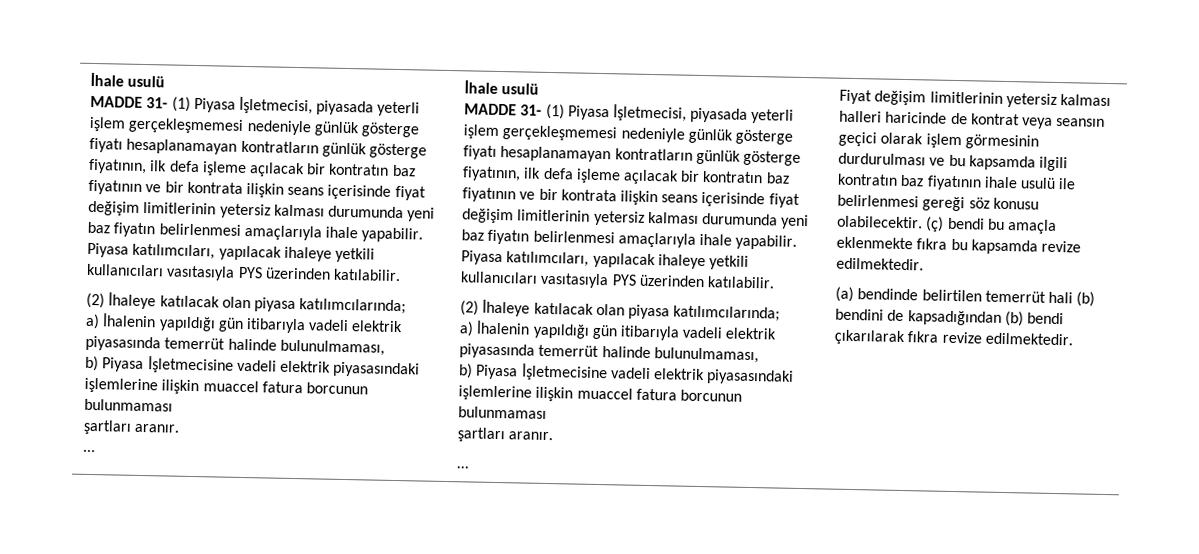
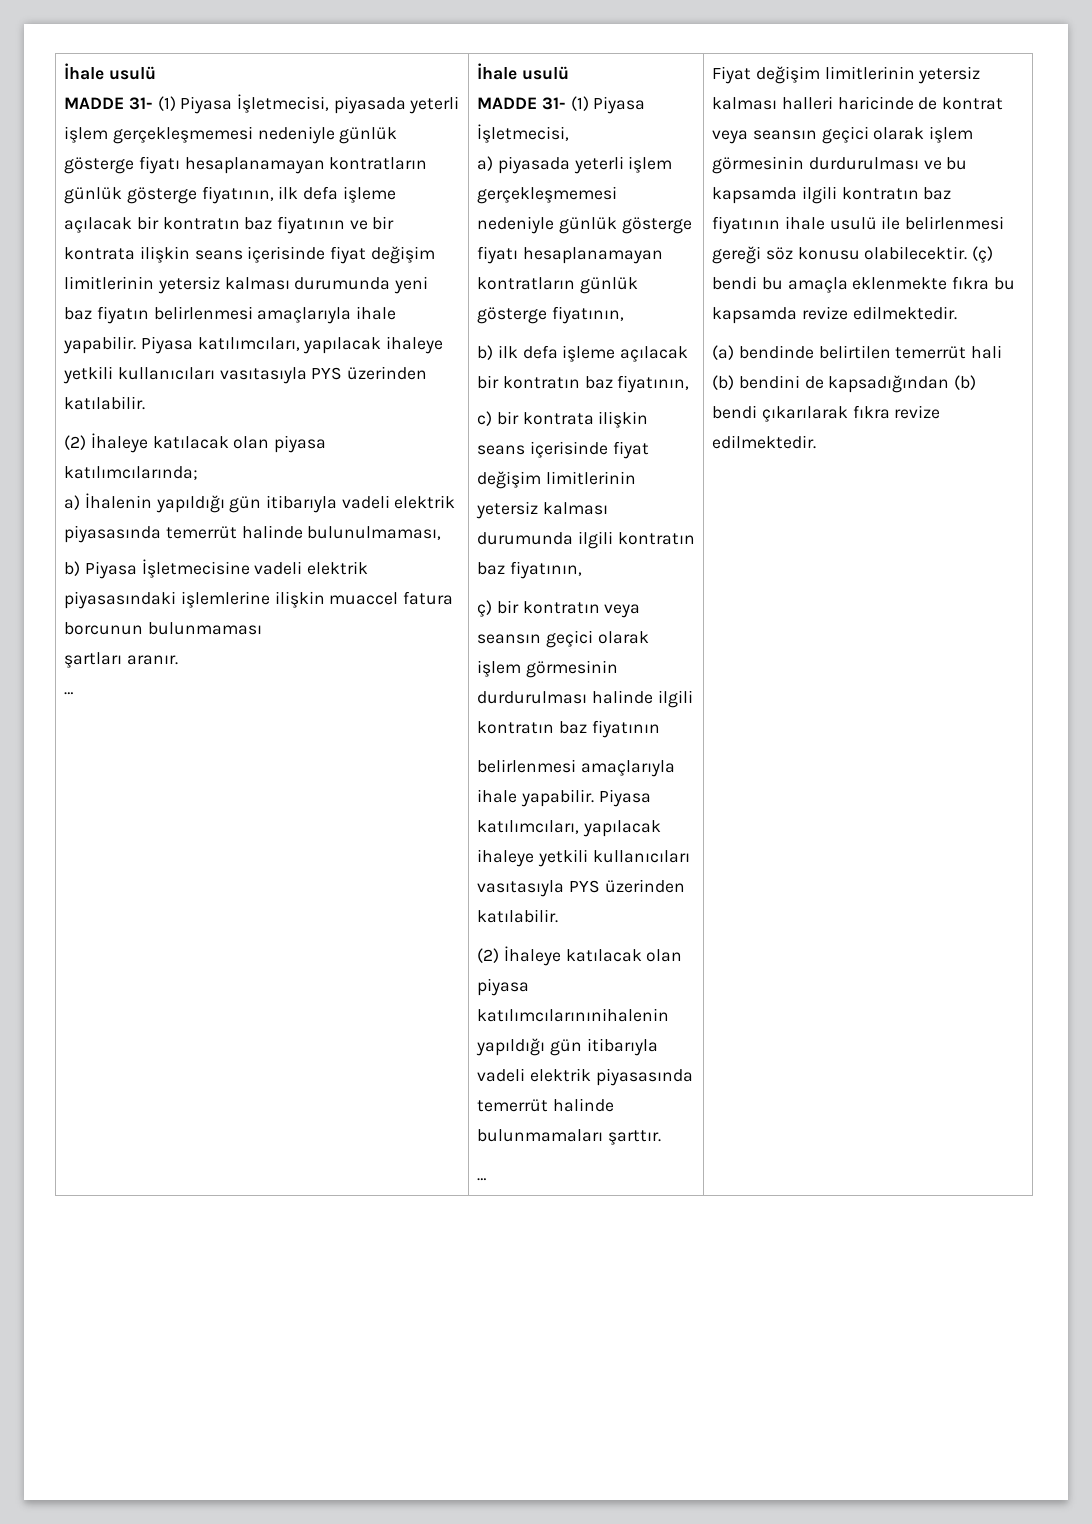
  … | İhale usulü
- MADDE 31- (1) Piyasa İşletmecisi, piyasada yeterli işlem gerçekleşmemesi nedeniyle günlük gösterge fiyatı hesaplanamayan kontratların günlük gösterge fiyatının, ilk defa işleme açılacak bir kontratın baz fiyatının ve bir kontrata ilişkin seans içerisinde fiyat değişim limitlerinin yetersiz kalması durumunda yeni baz fiyatın belirlenmesi amaçlarıyla ihale yapabilir. Piyasa katılımcıları, yapılacak ihaleye yetkili kullanıcıları vasıtasıyla PYS üzerinden katılabilir.
- (2) İhaleye katılacak olan piyasa katılımcılarında;
- a) İhalenin yapıldığı gün itibarıyla vadeli elektrik piyasasında temerrüt halinde bulunulmaması,
- b) Piyasa İşletmecisine vadeli elektrik piyasasındaki işlemlerine ilişkin muaccel fatura borcunun bulunmaması
- şartları aranır.
+ MADDE 31- (1) Piyasa İşletmecisi,
+ a) piyasada yeterli işlem gerçekleşmemesi nedeniyle günlük gösterge fiyatı hesaplanamayan kontratların günlük gösterge fiyatının,
+ b) ilk defa işleme açılacak bir kontratın baz fiyatının,
+ c) bir kontrata ilişkin seans içerisinde fiyat değişim limitlerinin yetersiz kalması durumunda ilgili kontratın baz fiyatının,
+ ç) bir kontratın veya seansın geçici olarak işlem görmesinin durdurulması halinde ilgili kontratın baz fiyatının
+ belirlenmesi amaçlarıyla ihale yapabilir. Piyasa katılımcıları, yapılacak ihaleye yetkili kullanıcıları vasıtasıyla PYS üzerinden katılabilir.
+ (2) İhaleye katılacak olan piyasa katılımcılarınınihalenin yapıldığı gün itibarıyla vadeli elektrik piyasasında temerrüt halinde bulunmamaları şarttır.

